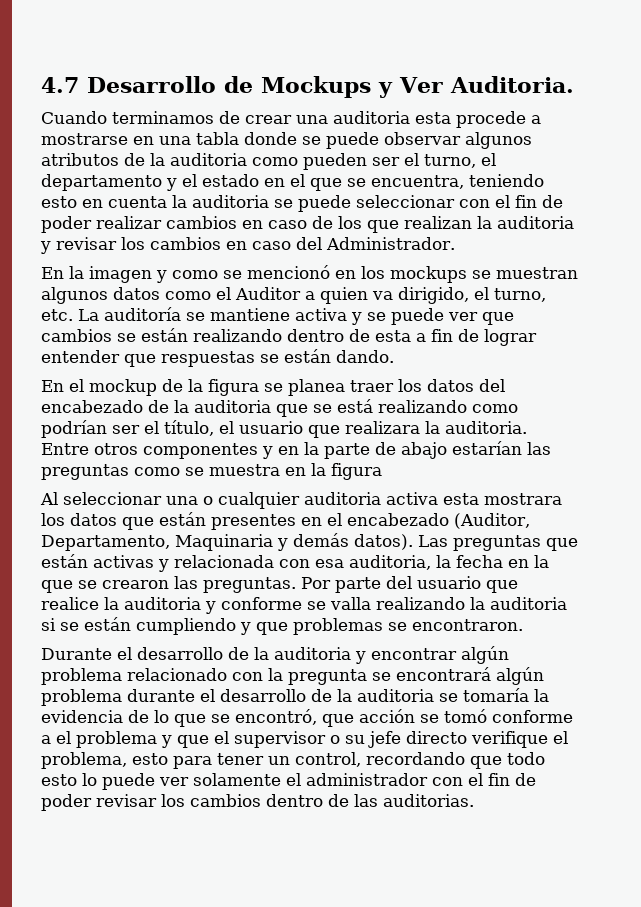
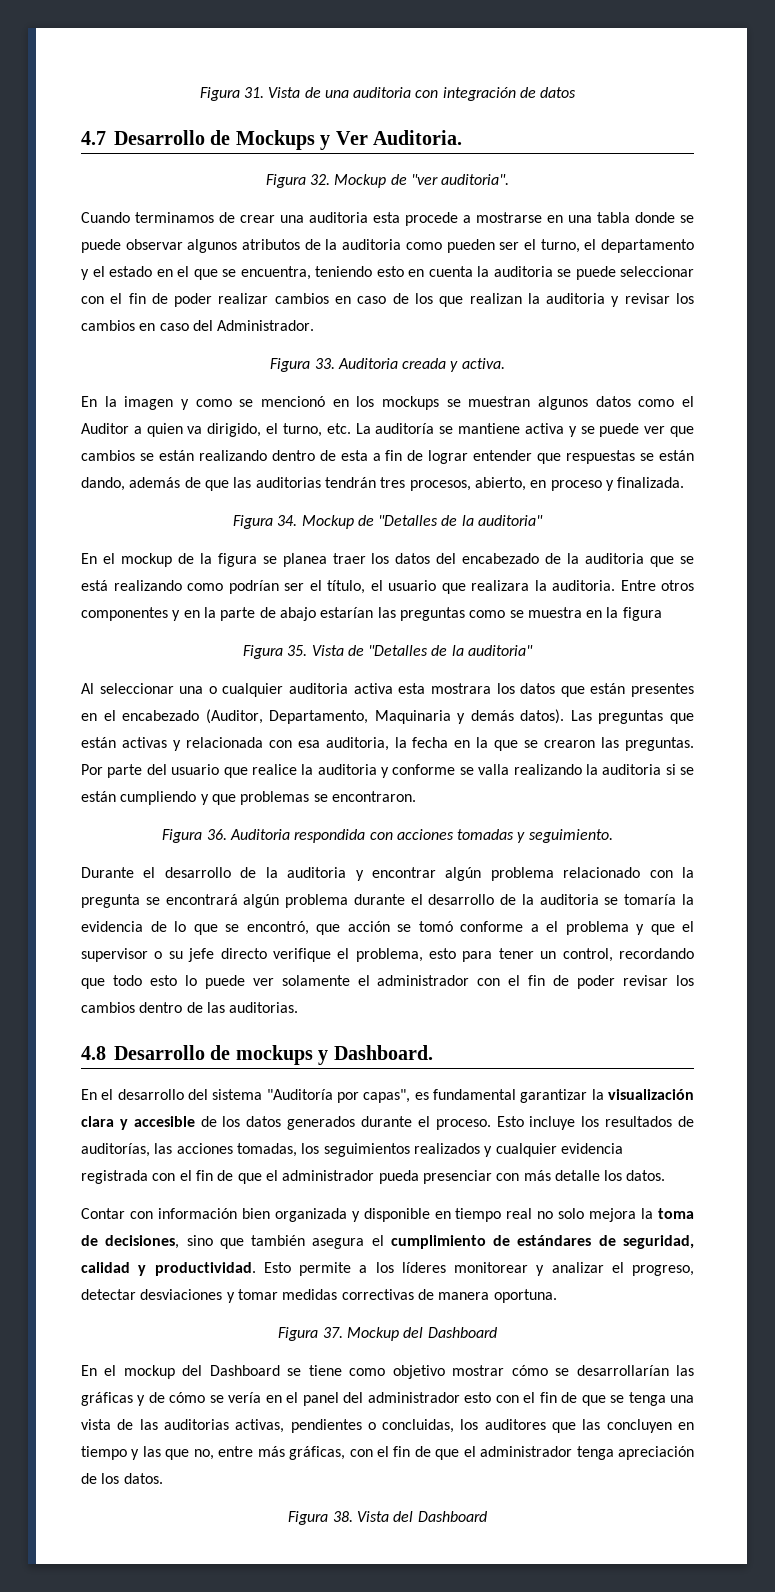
+ Figura 31. Vista de una auditoria con integración de datos
+ Figura 32. Mockup de "ver auditoria".
+ Figura 33. Auditoria creada y activa.
- En la imagen y como se mencionó en los mockups se muestran algunos datos como el Auditor a quien va dirigido, el turno, etc. La auditoría se mantiene activa y se puede ver que cambios se están realizando dentro de esta a fin de lograr entender que respuestas se están dando.
+ En la imagen y como se mencionó en los mockups se muestran algunos datos como el Auditor a quien va dirigido, el turno, etc. La auditoría se mantiene activa y se puede ver que cambios se están realizando dentro de esta a fin de lograr entender que respuestas se están dando, además de que las auditorias tendrán tres procesos, abierto, en proceso y finalizada.
+ Figura 34. Mockup de "Detalles de la auditoria"
+ Figura 35. Vista de "Detalles de la auditoria"
+ Figura 36. Auditoria respondida con acciones tomadas y seguimiento.
+ 4.8 Desarrollo de mockups y Dashboard.
+ En el desarrollo del sistema "Auditoría por capas", es fundamental garantizar la visualización clara y accesible de los datos generados durante el proceso. Esto incluye los resultados de auditorías, las acciones tomadas, los seguimientos realizados y cualquier evidencia registrada con el fin de que el administrador pueda presenciar con más detalle los datos.
+ Contar con información bien organizada y disponible en tiempo real no solo mejora la toma de decisiones, sino que también asegura el cumplimiento de estándares de seguridad, calidad y productividad. Esto permite a los líderes monitorear y analizar el progreso, detectar desviaciones y tomar medidas correctivas de manera oportuna.
+ Figura 37. Mockup del Dashboard
+ En el mockup del Dashboard se tiene como objetivo mostrar cómo se desarrollarían las gráficas y de cómo se vería en el panel del administrador esto con el fin de que se tenga una vista de las auditorias activas, pendientes o concluidas, los auditores que las concluyen en tiempo y las que no, entre más gráficas, con el fin de que el administrador tenga apreciación de los datos.
+ Figura 38. Vista del Dashboard

